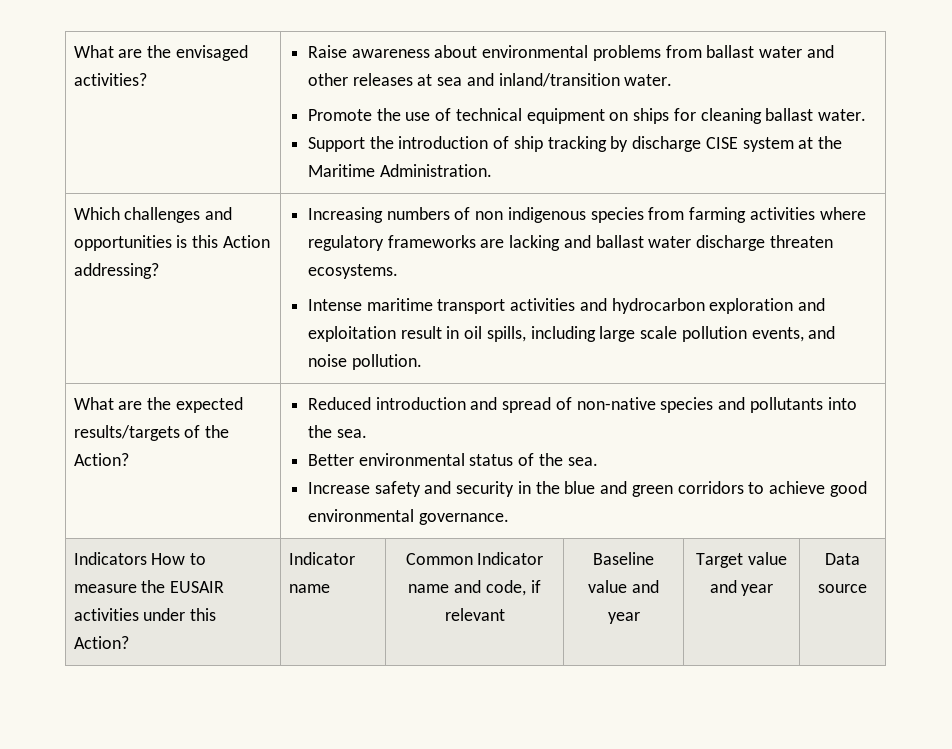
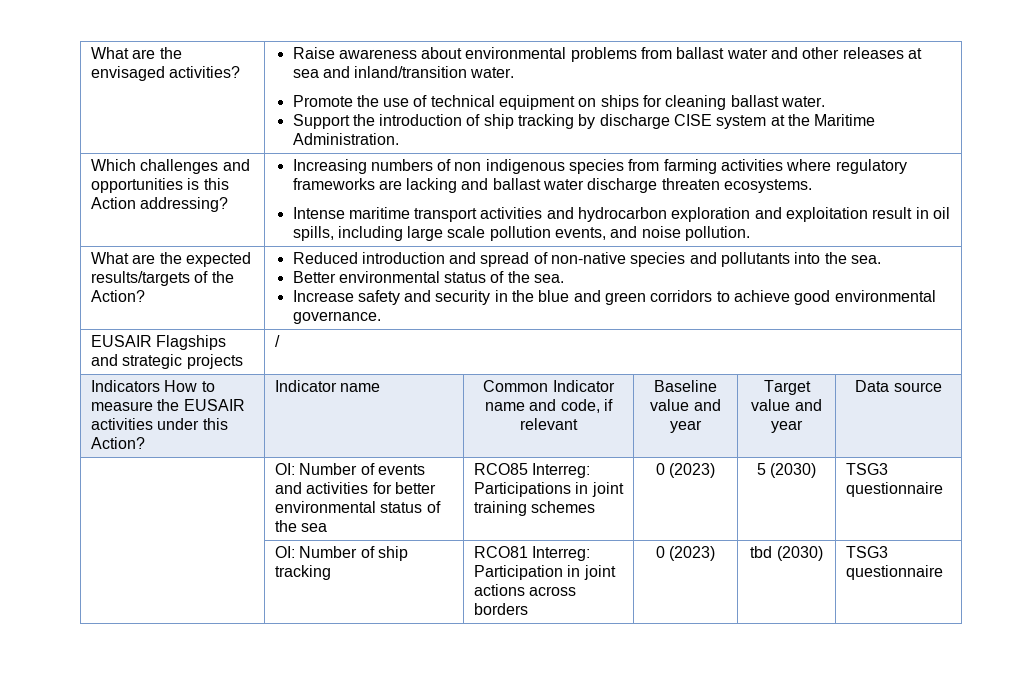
+ EUSAIR Flagships and strategic projects | /
+ | OI: Number of events and activities for better environmental status of the sea | RCO85 Interreg: Participations in joint training schemes | 0 (2023) | 5 (2030) | TSG3 questionnaire
+ | OI: Number of ship tracking | RCO81 Interreg: Participation in joint actions across borders | 0 (2023) | tbd (2030) | TSG3 questionnaire

